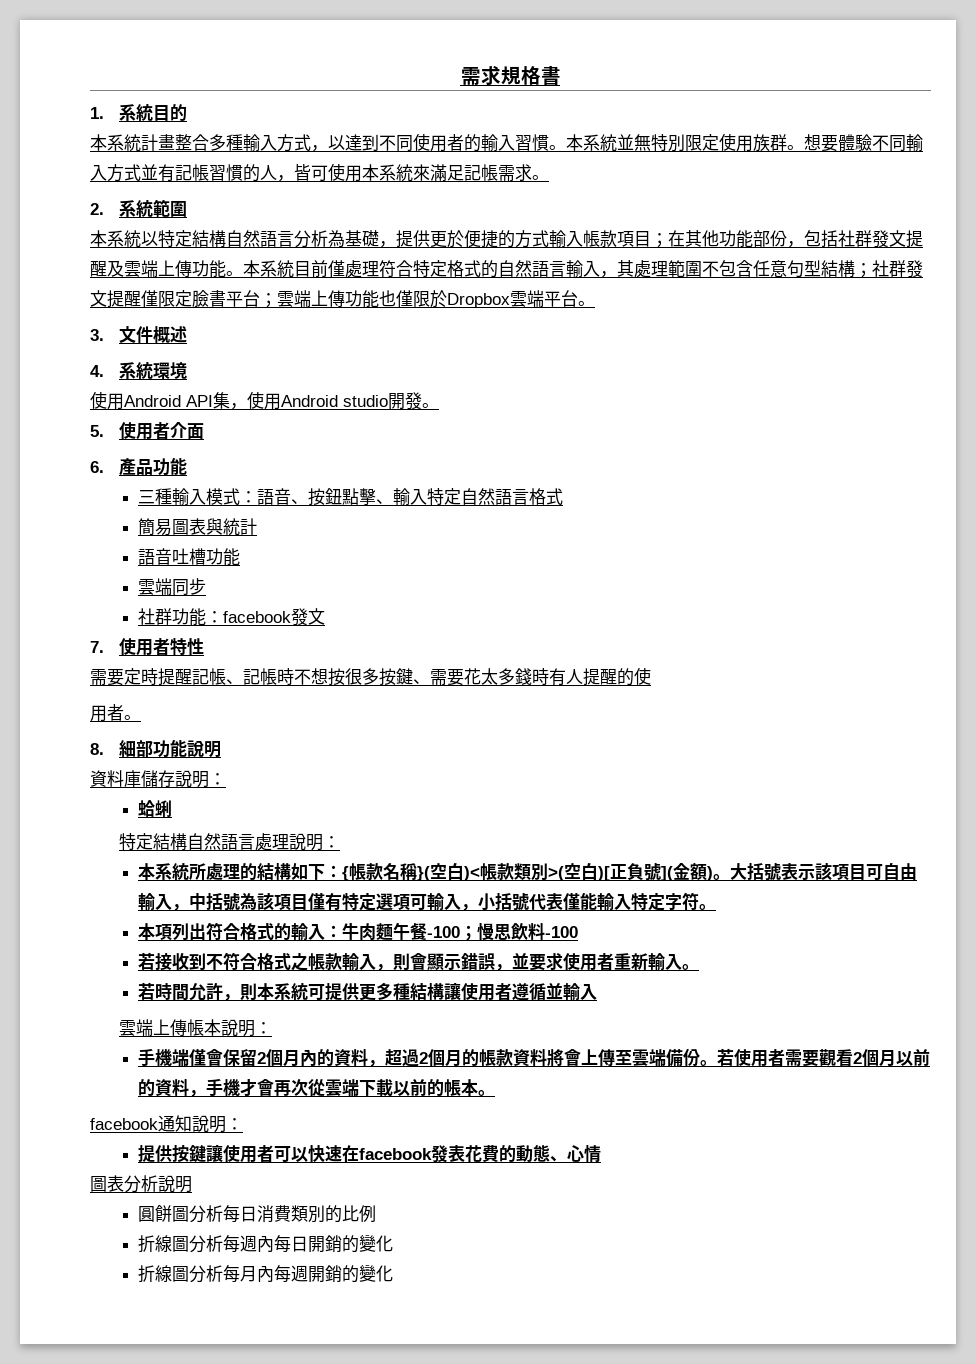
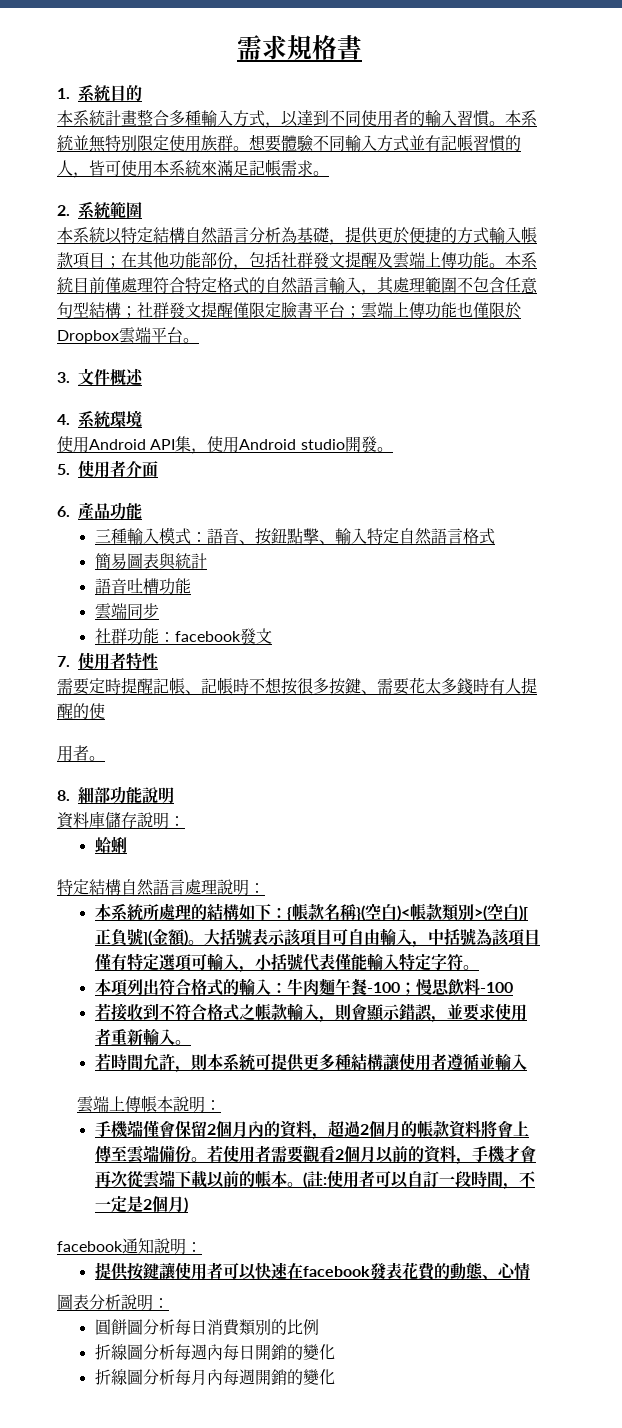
+ (註:使用者可以自訂一段時間，不一定是2個月)
- 圖表分析說明
+ 圖表分析說明：

